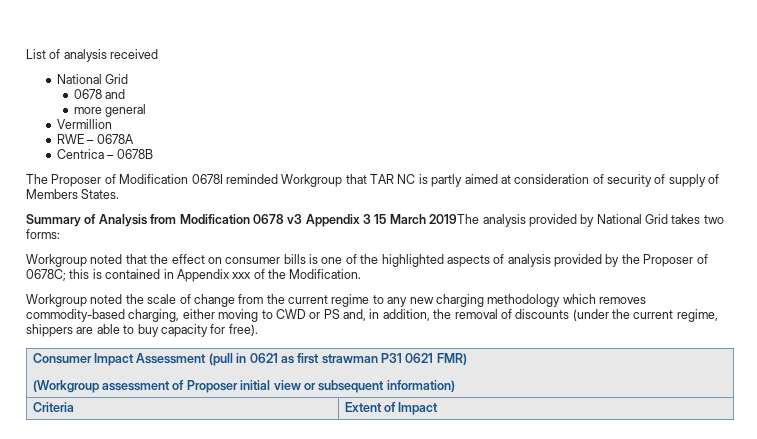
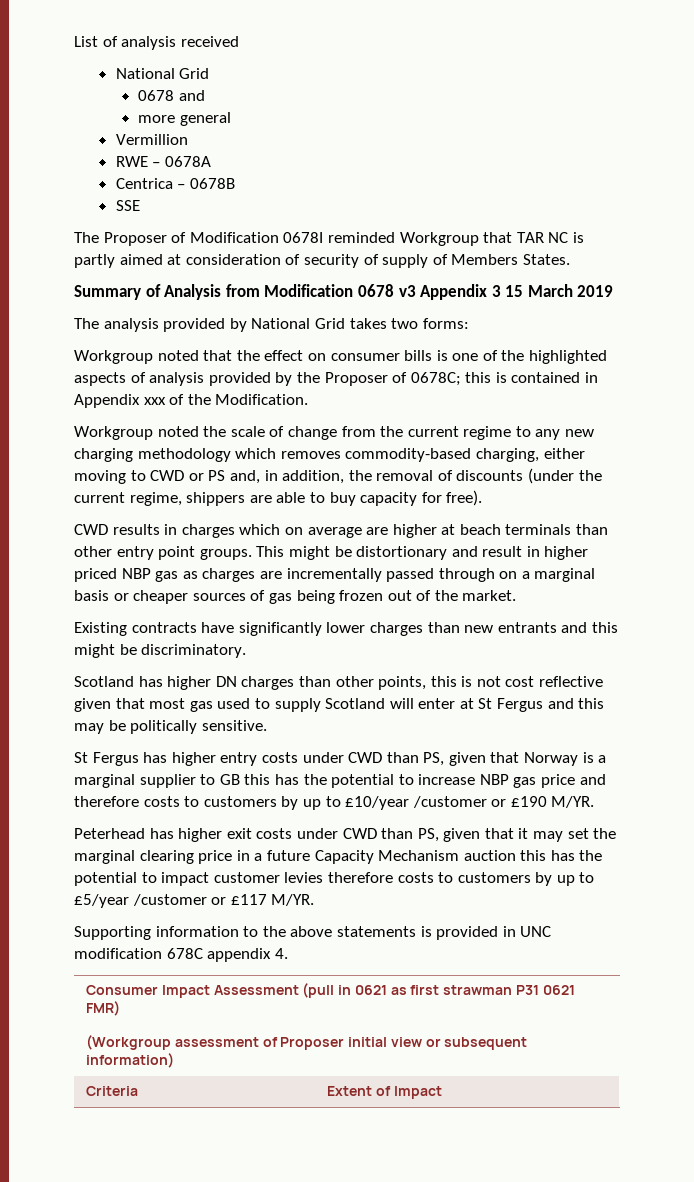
+ SSE
- Summary of Analysis from Modification 0678 v3 Appendix 3 15 March 2019The analysis provided by National Grid takes two forms:
+ Summary of Analysis from Modification 0678 v3 Appendix 3 15 March 2019
+ The analysis provided by National Grid takes two forms:
+ CWD results in charges which on average are higher at beach terminals than other entry point groups. This might be distortionary and result in higher priced NBP gas as charges are incrementally passed through on a marginal basis or cheaper sources of gas being frozen out of the market.
+ Existing contracts have significantly lower charges than new entrants and this might be discriminatory.
+ Scotland has higher DN charges than other points, this is not cost reflective given that most gas used to supply Scotland will enter at St Fergus and this may be politically sensitive.
+ St Fergus has higher entry costs under CWD than PS, given that Norway is a marginal supplier to GB this has the potential to increase NBP gas price and therefore costs to customers by up to £10/year /customer or £190 M/YR.
+ Peterhead has higher exit costs under CWD than PS, given that it may set the marginal clearing price in a future Capacity Mechanism auction this has the potential to impact customer levies therefore costs to customers by up to £5/year /customer or £117 M/YR.
+ Supporting information to the above statements is provided in UNC modification 678C appendix 4.

